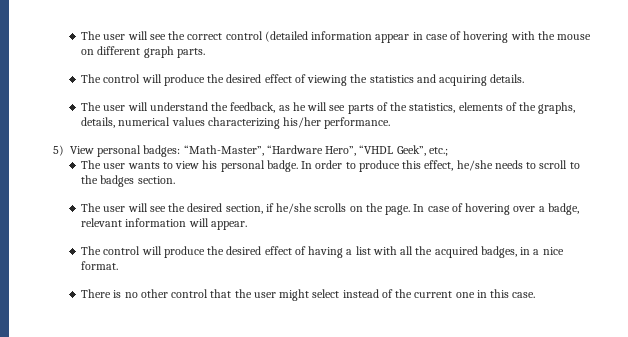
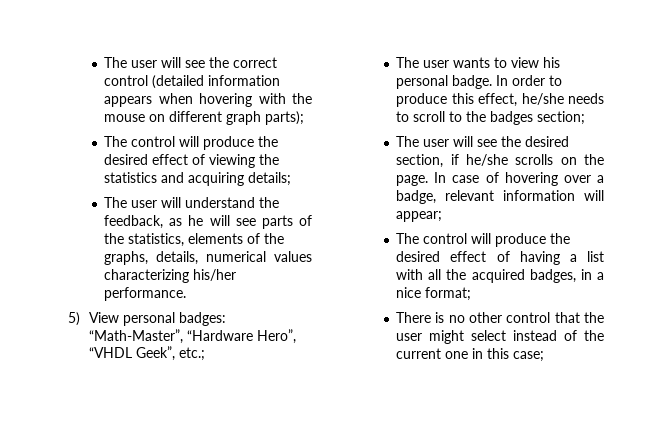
- The user will see the correct control (detailed information appear in case of hovering with the mouse on different graph parts.
+ The user will see the correct control (detailed information appears when hovering with the mouse on different graph parts);
- The control will produce the desired effect of viewing the statistics and acquiring details.
+ The control will produce the desired effect of viewing the statistics and acquiring details;
- In order to produce this effect, he/she needs to scroll to the badges section.
+ In order to produce this effect, he/she needs to scroll to the badges section;
- In case of hovering over a badge, relevant information will appear.
+ In case of hovering over a badge, relevant information will appear;
- The control will produce the desired effect of having a list with all the acquired badges, in a nice format.
+ The control will produce the desired effect of having a list with all the acquired badges, in a nice format;
- There is no other control that the user might select instead of the current one in this case.
+ There is no other control that the user might select instead of the current one in this case;

